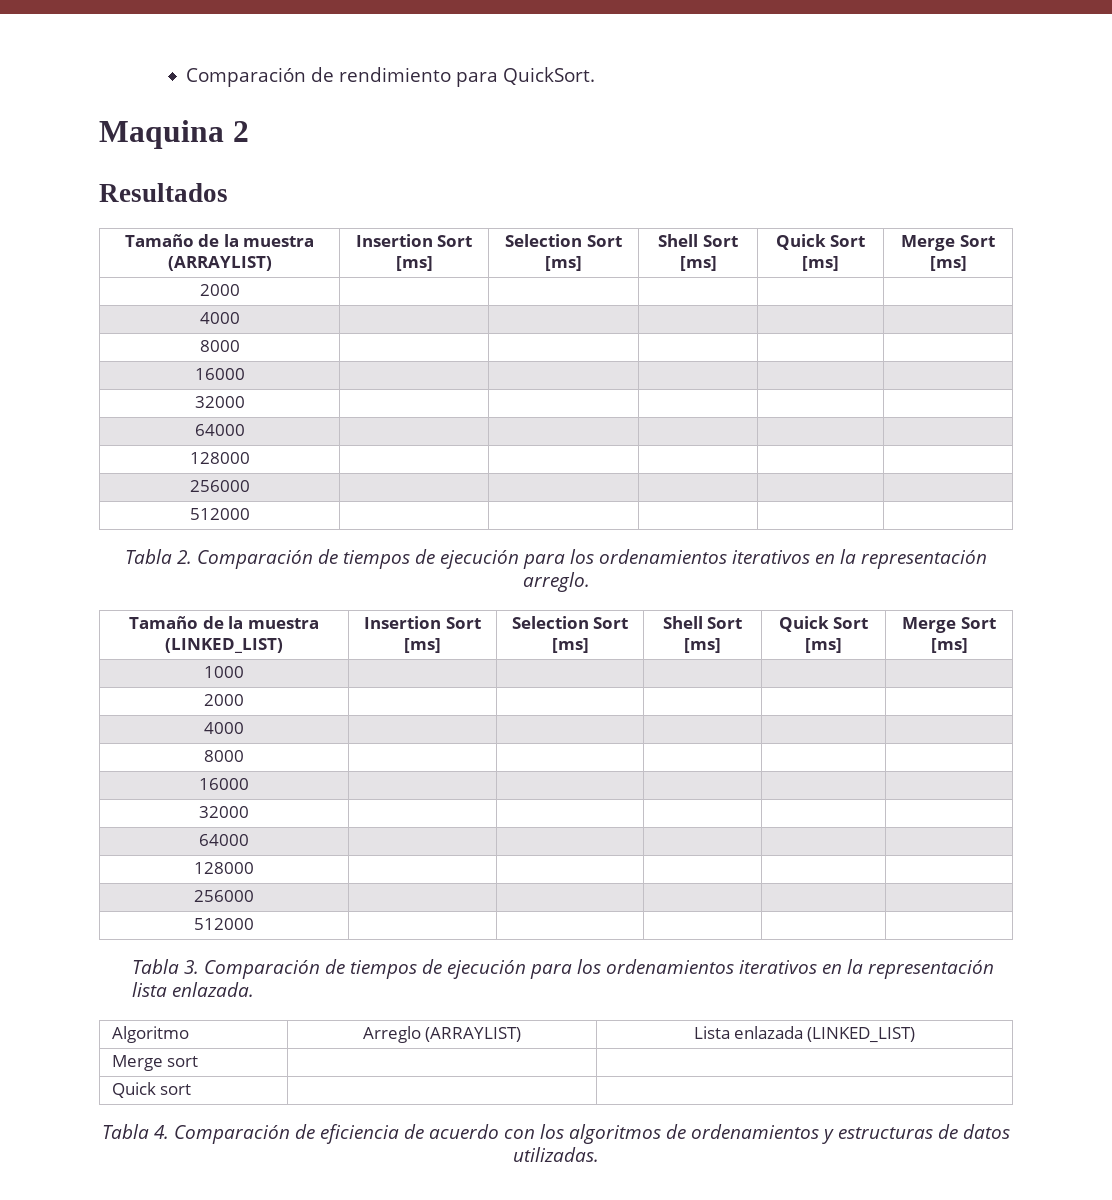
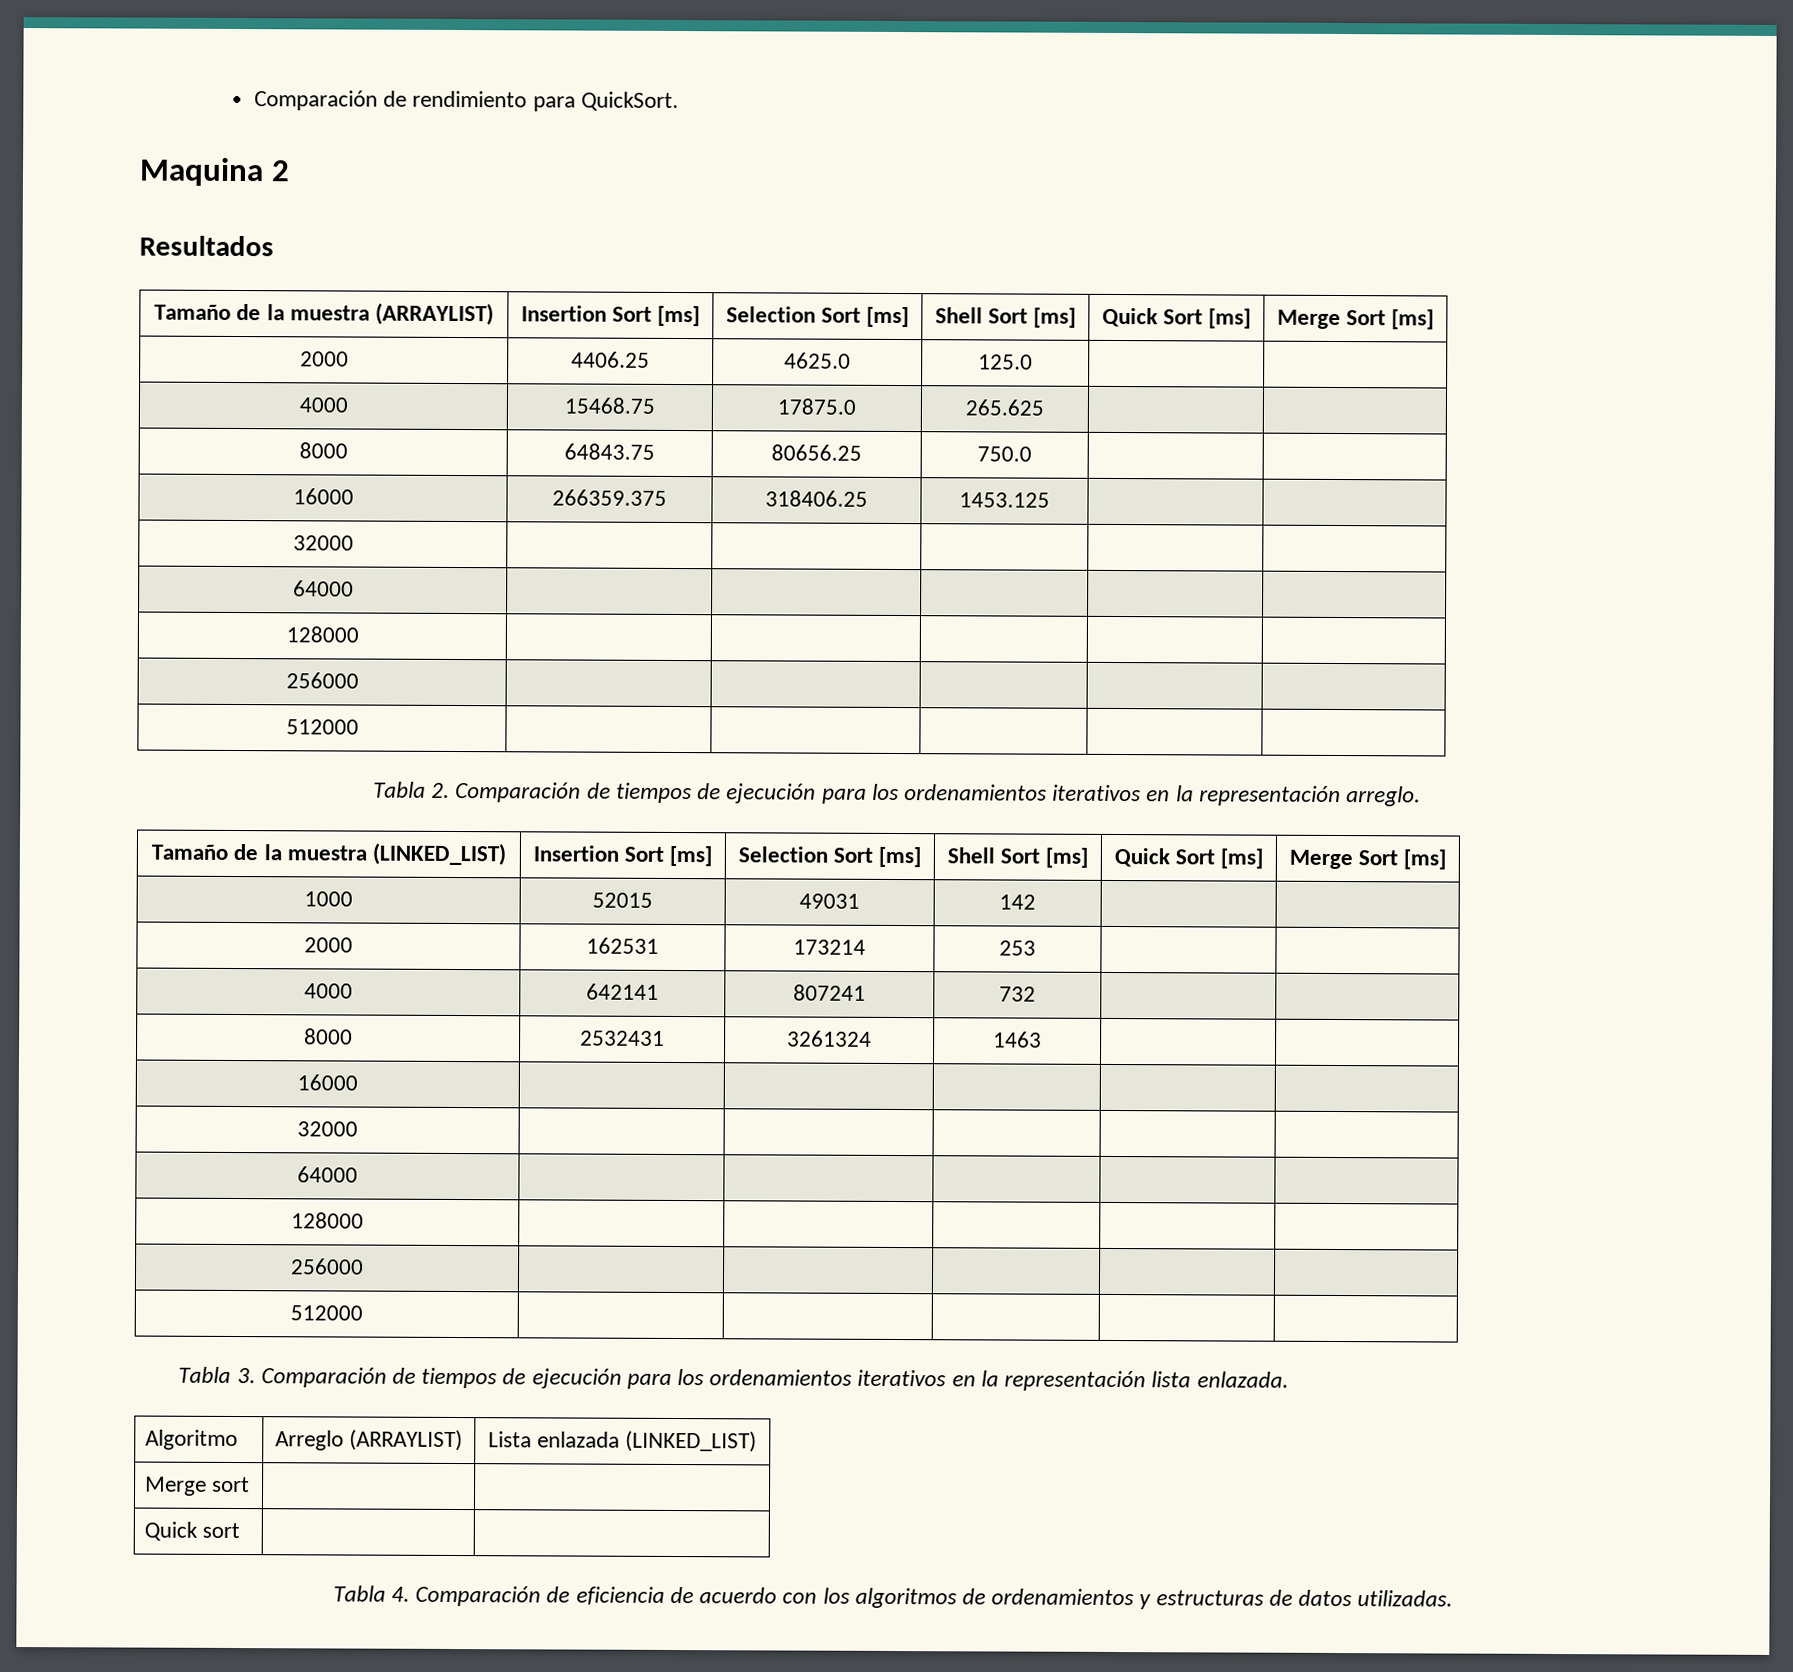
  Tamaño de la muestra (ARRAYLIST) | Insertion Sort [ms] | Selection Sort [ms] | Shell Sort [ms] | Quick Sort [ms] | Merge Sort [ms]
- 2000 | | | | |
- 4000 | | | | |
- 8000 | | | | |
- 16000 | | | | |
+ 2000 | 4406.25 | 4625.0 | 125.0 | |
+ 4000 | 15468.75 | 17875.0 | 265.625 | |
+ 8000 | 64843.75 | 80656.25 | 750.0 | |
+ 16000 | 266359.375 | 318406.25 | 1453.125 | |
- 1000 | | | | |
- 2000 | | | | |
- 4000 | | | | |
- 8000 | | | | |
+ 1000 | 52015 | 49031 | 142 | |
+ 2000 | 162531 | 173214 | 253 | |
+ 4000 | 642141 | 807241 | 732 | |
+ 8000 | 2532431 | 3261324 | 1463 | |

